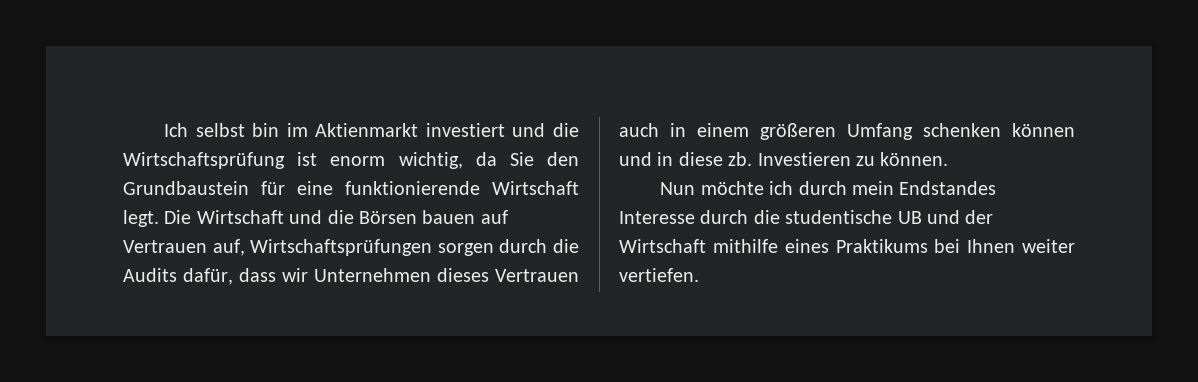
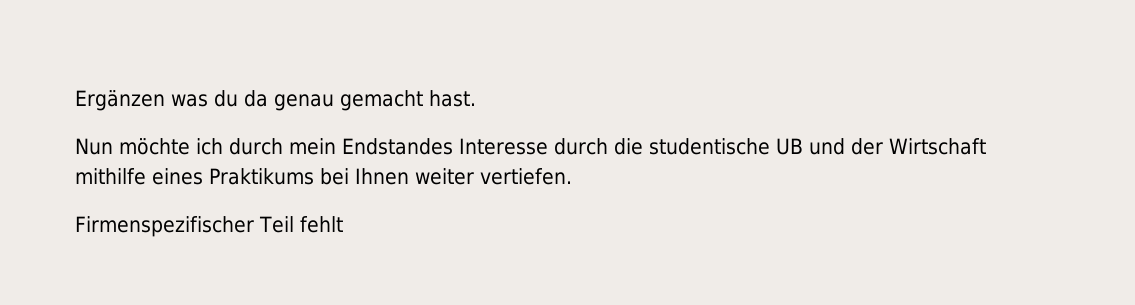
- Ich selbst bin im Aktienmarkt investiert und die Wirtschaftsprüfung ist enorm wichtig, da Sie den Grundbaustein für eine funktionierende Wirtschaft legt. Die Wirtschaft und die Börsen bauen auf Vertrauen auf, Wirtschaftsprüfungen sorgen durch die Audits dafür, dass wir Unternehmen dieses Vertrauen auch in einem größeren Umfang schenken können und in diese zb. Investieren zu können.
+ Ergänzen was du da genau gemacht hast.
+ Firmenspezifischer Teil fehlt

